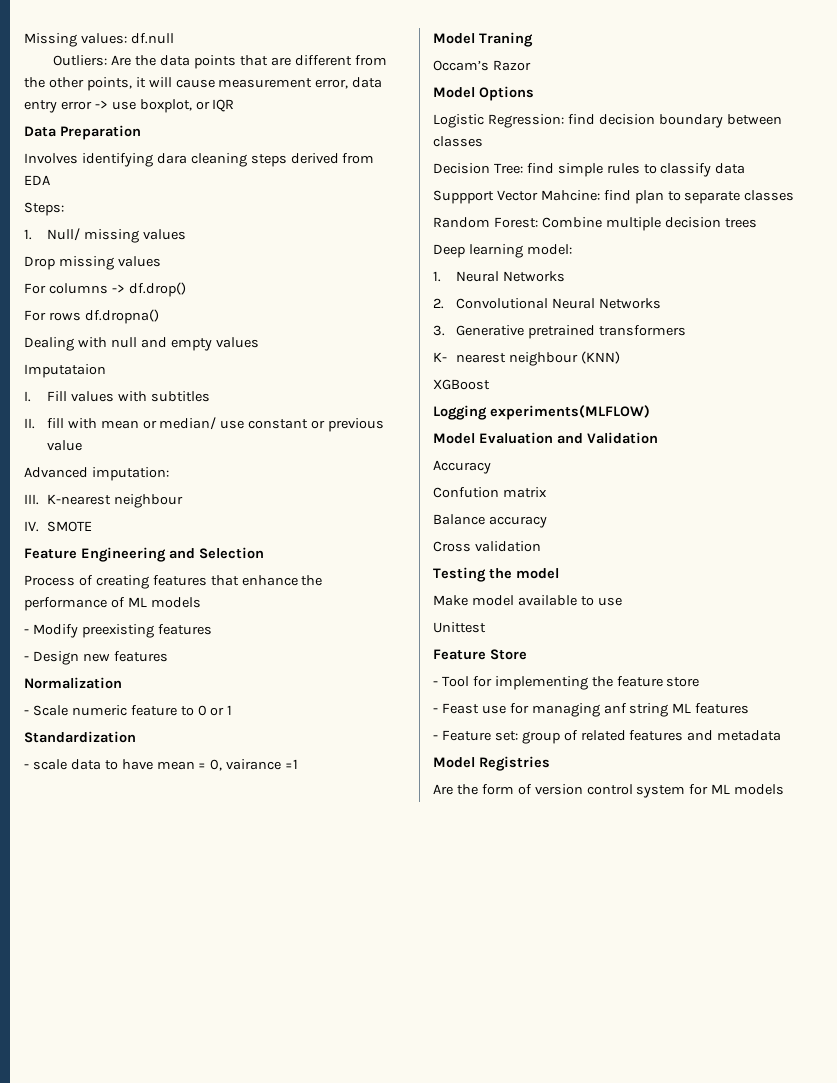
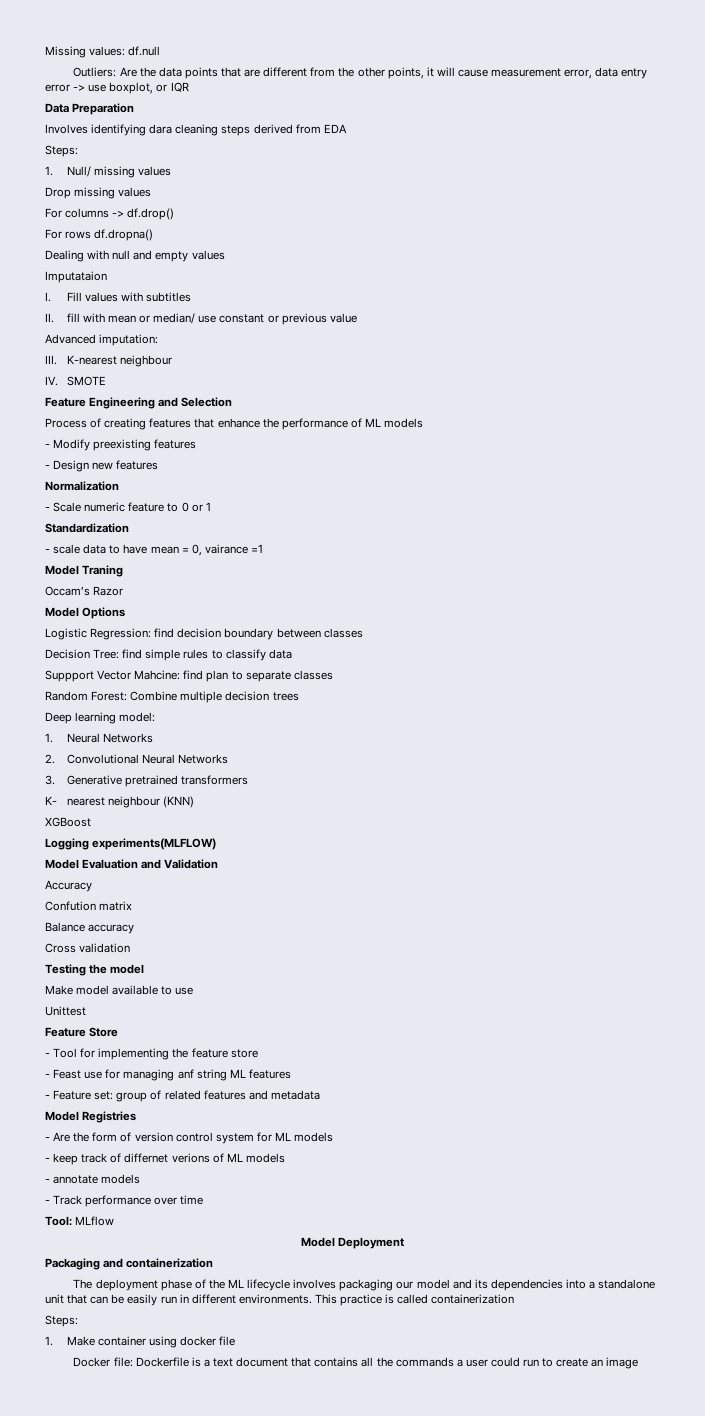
- Are the form of version control system for ML models
+ - Are the form of version control system for ML models
+ - keep track of differnet verions of ML models
+ - annotate models
+ - Track performance over time
+ Tool: MLflow
+ Model Deployment
+ Packaging and containerization
+ The deployment phase of the ML lifecycle involves packaging our model and its dependencies into a standalone unit that can be easily run in different environments. This practice is called containerization
+ Steps:
+ 1. Make container using docker file
+ Docker file: Dockerfile is a text document that contains all the commands a user could run to create an image

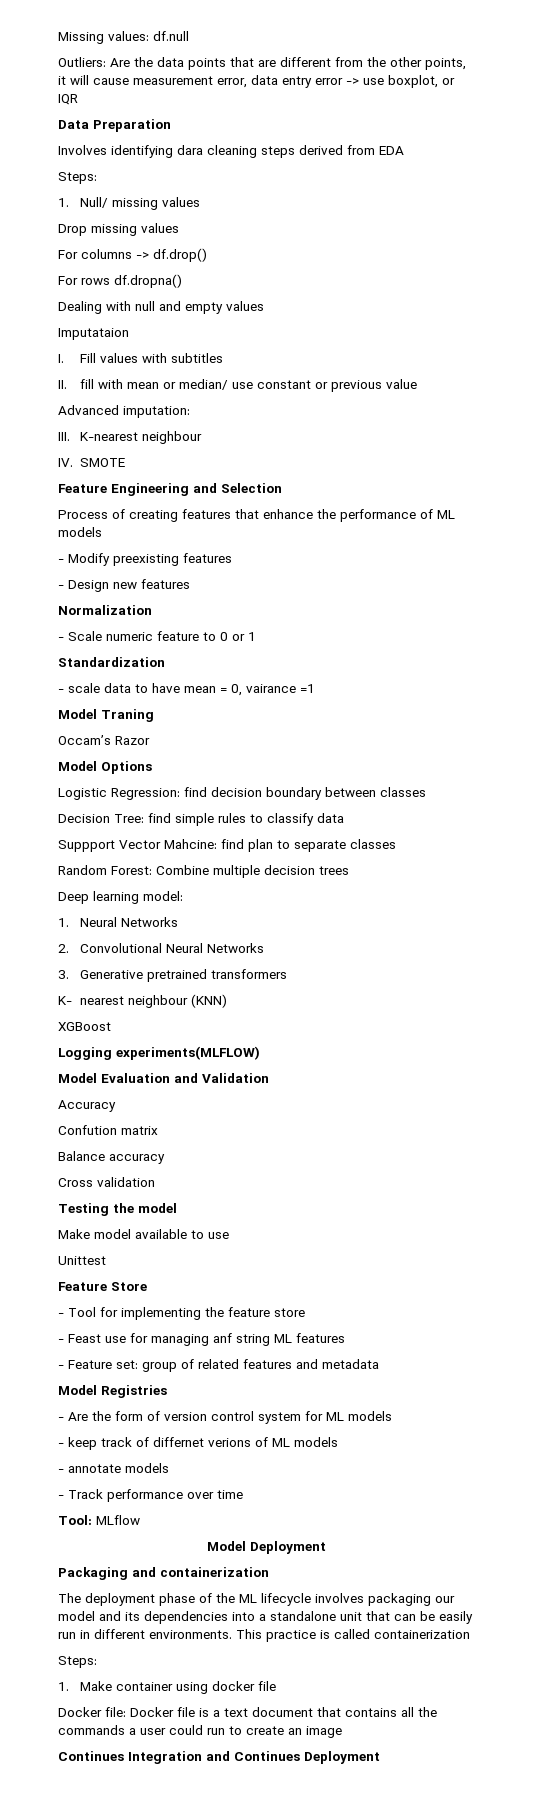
- Docker file: Dockerfile is a text document that contains all the commands a user could run to create an image
+ Docker file: Docker file is a text document that contains all the commands a user could run to create an image
+ Continues Integration and Continues Deployment

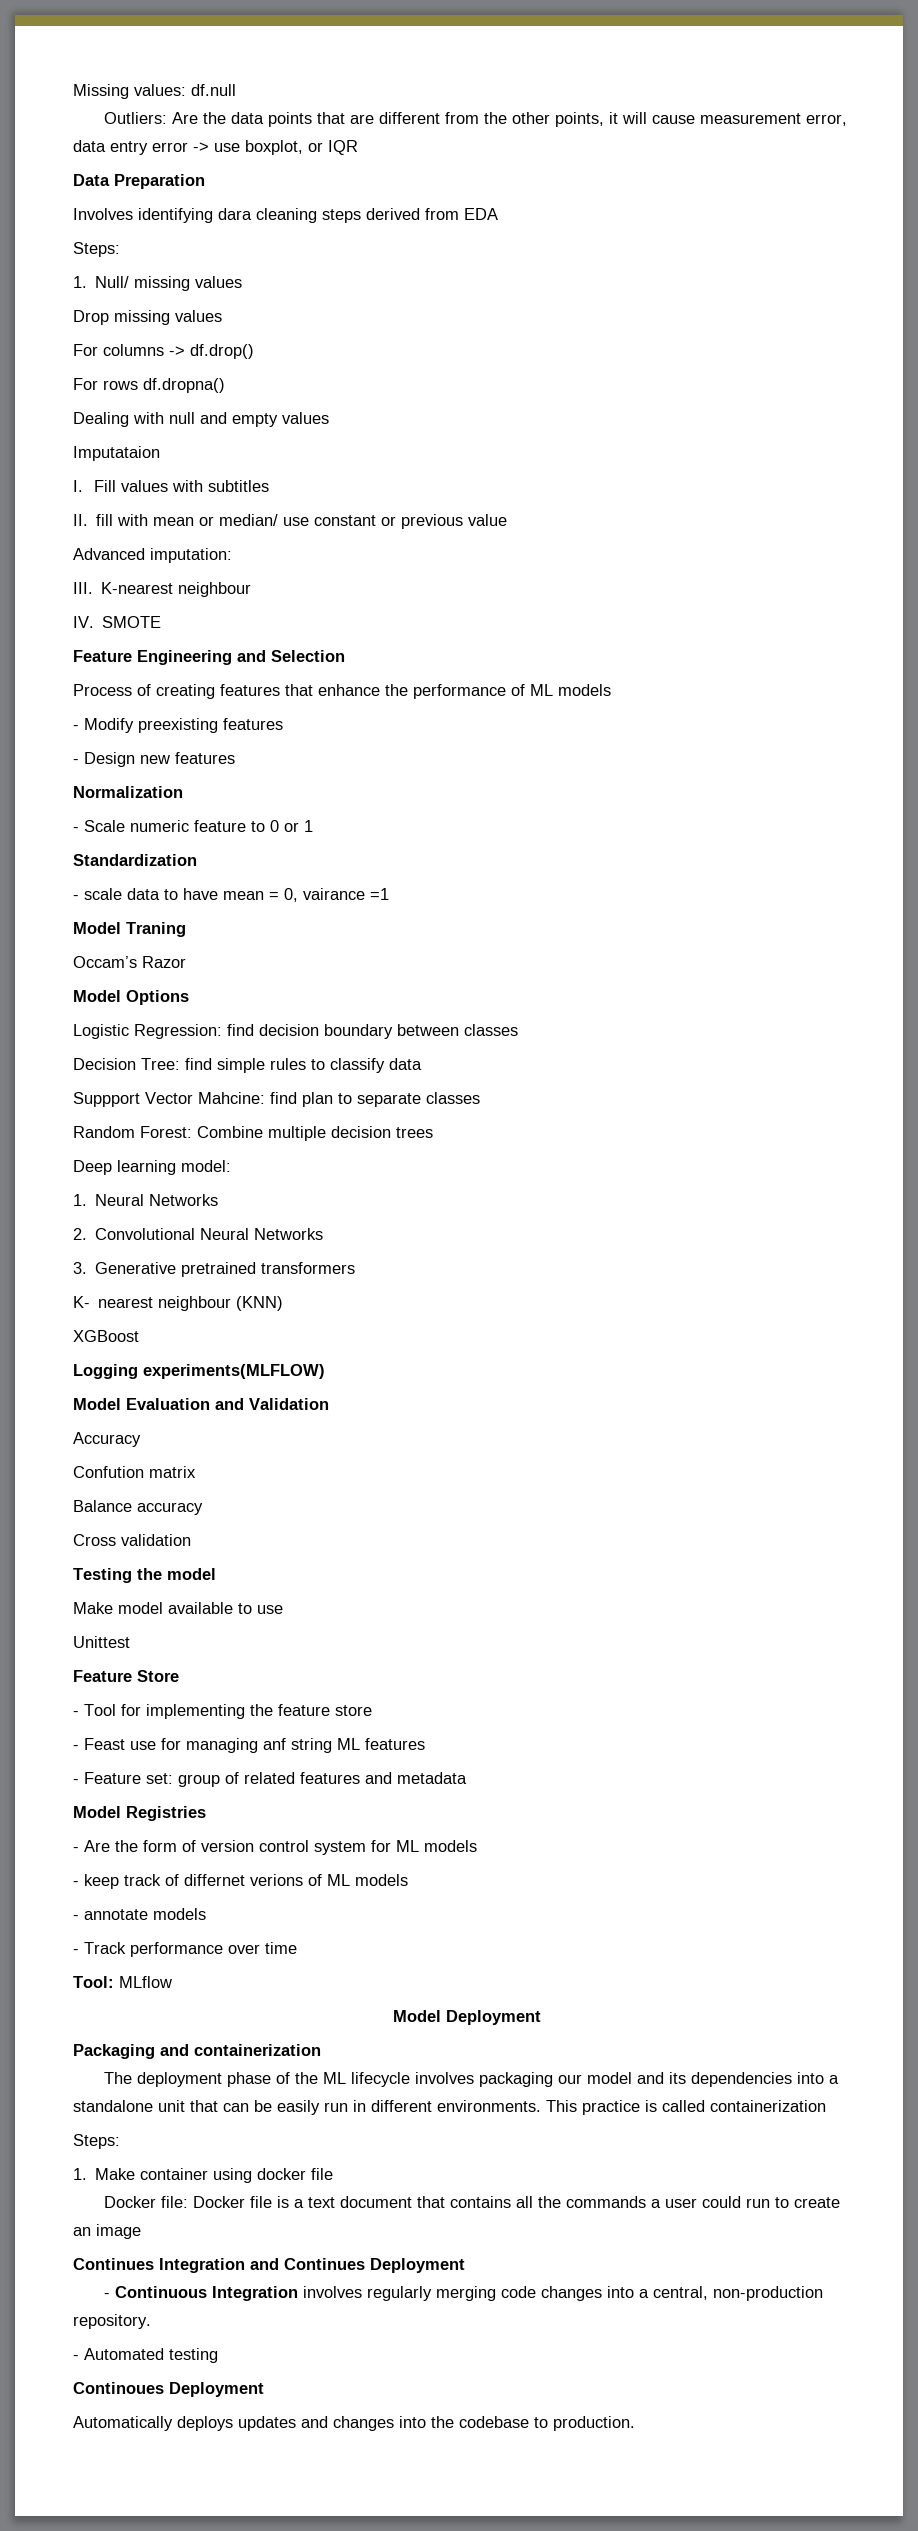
+ - Continuous Integration involves regularly merging code changes into a central, non-production repository.
+ - Automated testing
+ Continoues Deployment
+ Automatically deploys updates and changes into the codebase to production.

